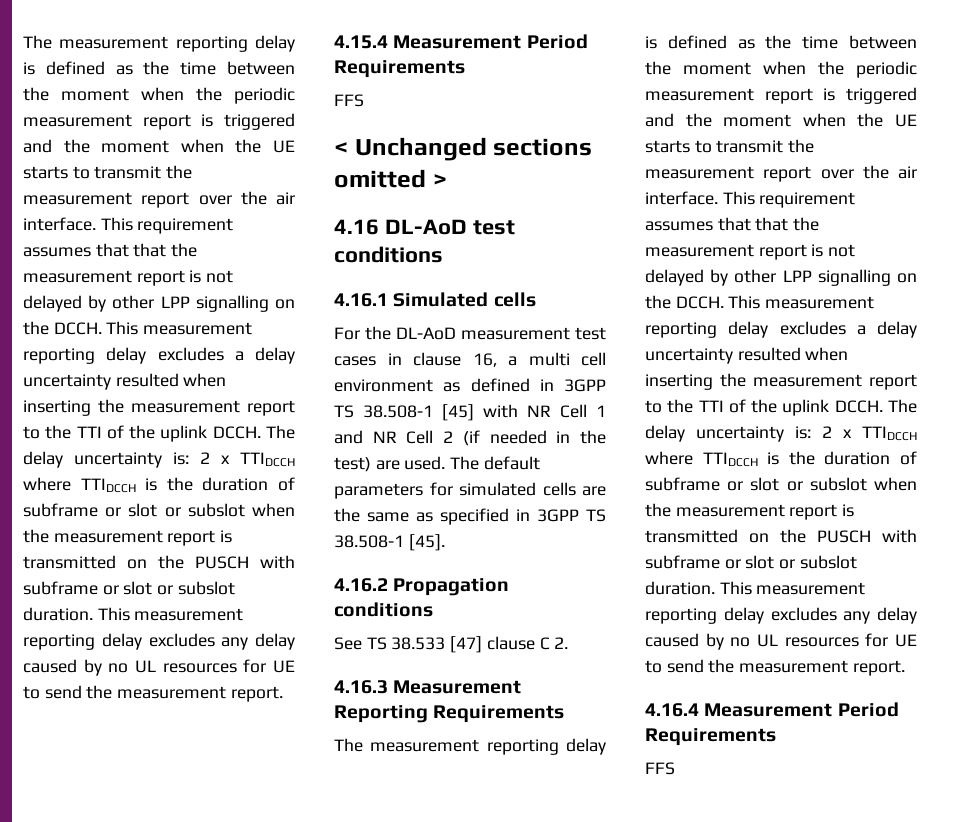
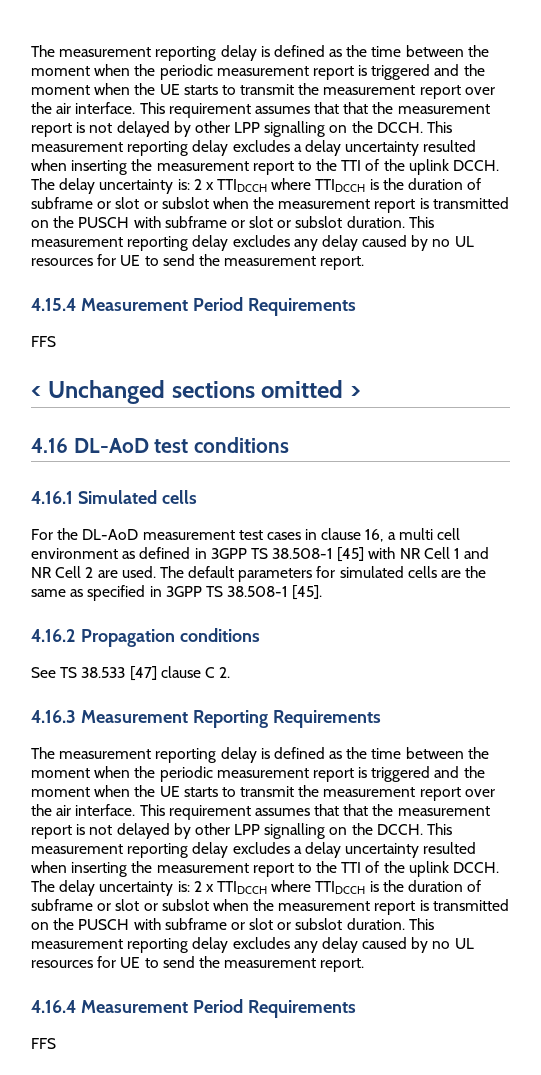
- For the DL-AoD measurement test cases in clause 16, a multi cell environment as defined in 3GPP TS 38.508-1 [45] with NR Cell 1 and NR Cell 2 (if needed in the test) are used.
+ For the DL-AoD measurement test cases in clause 16, a multi cell environment as defined in 3GPP TS 38.508-1 [45] with NR Cell 1 and NR Cell 2 are used.

